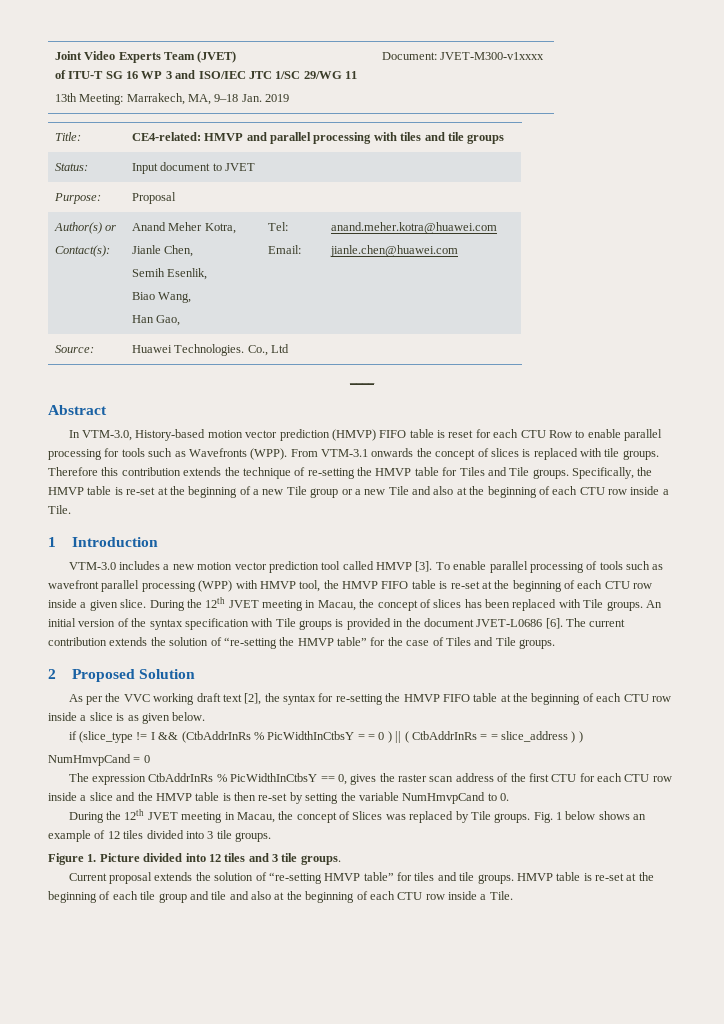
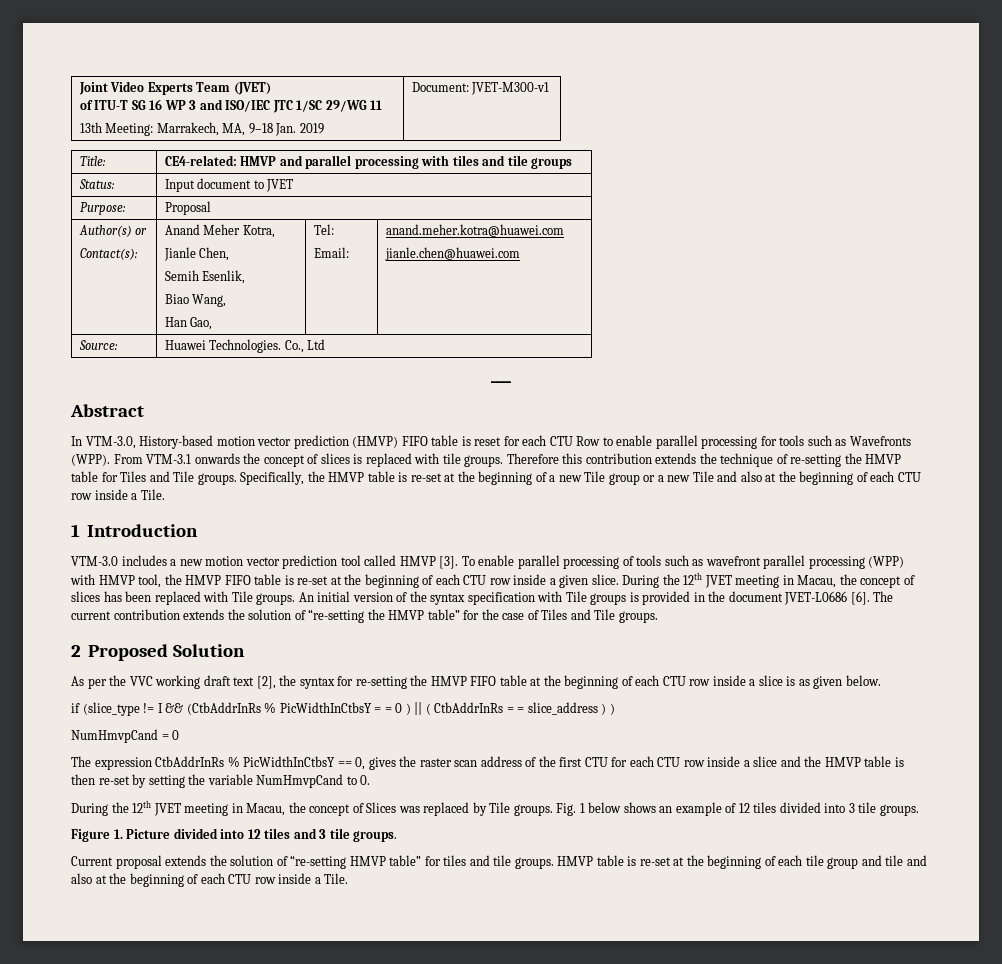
  Joint Video Experts Team (JVET)
  of ITU-T SG 16 WP 3 and ISO/IEC JTC 1/SC 29/WG 11
- 13th Meeting: Marrakech, MA, 9–18 Jan. 2019 | Document: JVET-M300-v1xxxx
+ 13th Meeting: Marrakech, MA, 9–18 Jan. 2019 | Document: JVET-M300-v1

